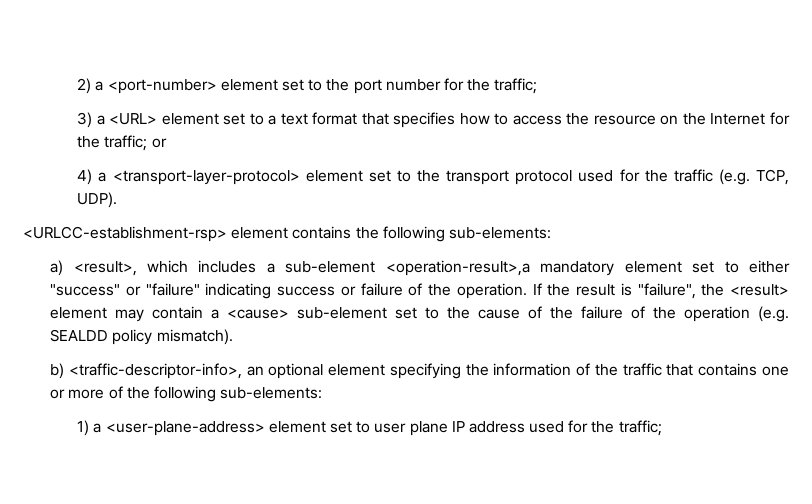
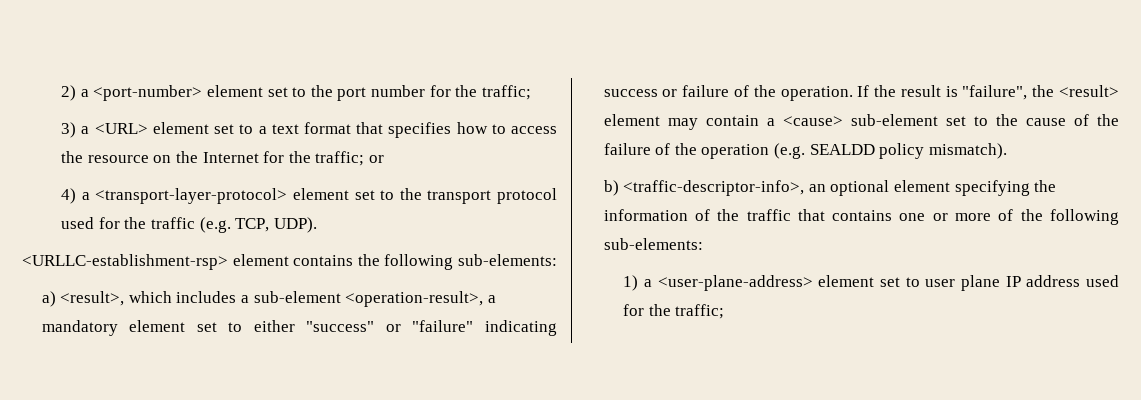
- <URLCC-establishment-rsp> element contains the following sub-elements:
+ <URLLC-establishment-rsp> element contains the following sub-elements:
- a) <result>, which includes a sub-element <operation-result>,a mandatory element set to either "success" or "failure" indicating success or failure of the operation.
+ a) <result>, which includes a sub-element <operation-result>, a mandatory element set to either "success" or "failure" indicating success or failure of the operation.

